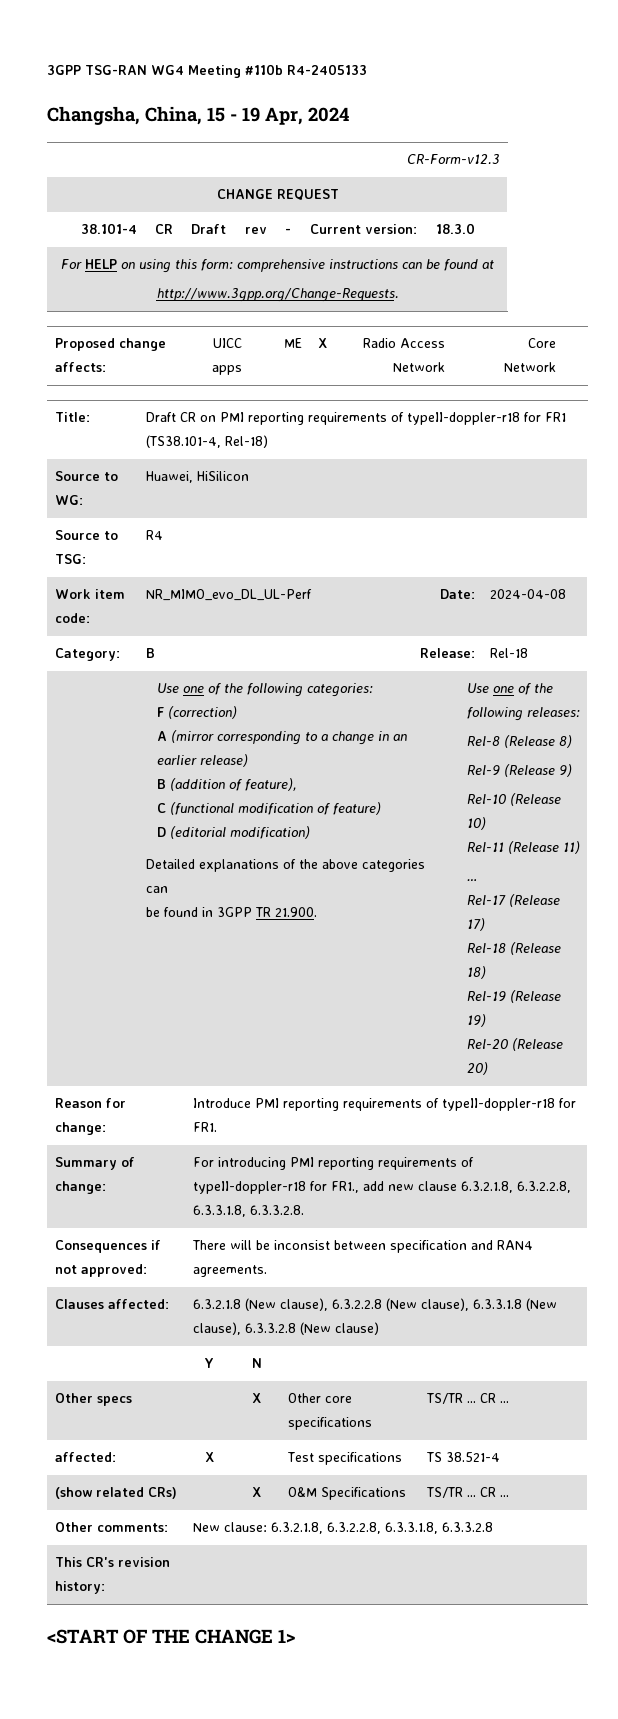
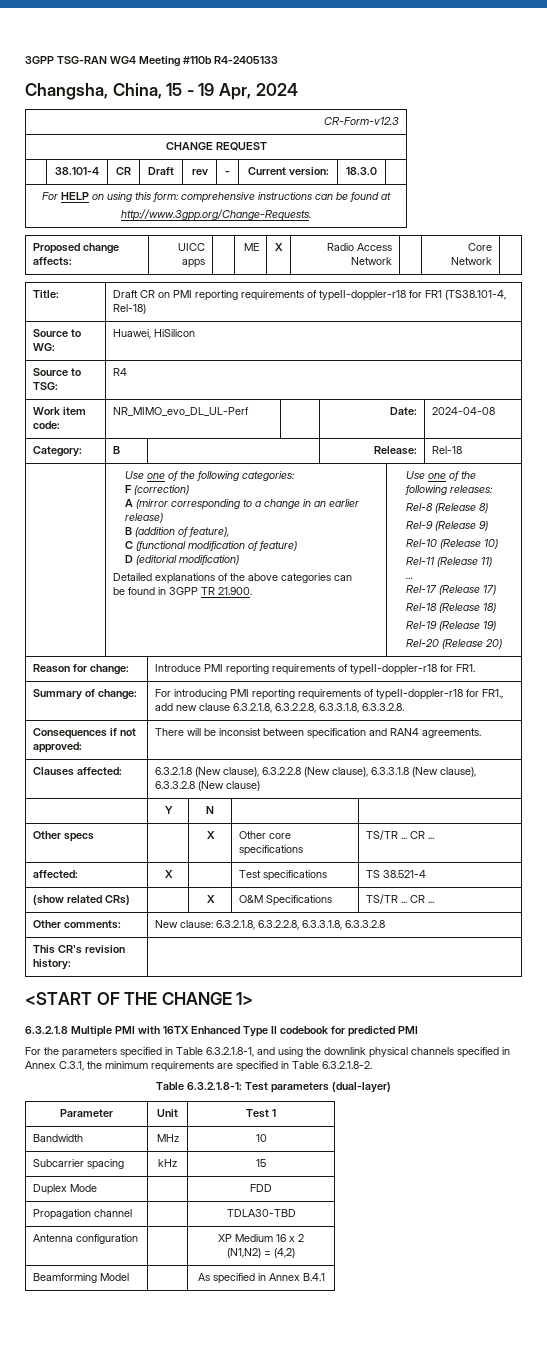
+ 6.3.2.1.8 Multiple PMI with 16TX Enhanced Type II codebook for predicted PMI
+ For the parameters specified in Table 6.3.2.1.8-1, and using the downlink physical channels specified in Annex C.3.1, the minimum requirements are specified in Table 6.3.2.1.8-2.
+ Table 6.3.2.1.8-1: Test parameters (dual-layer)
+ Parameter | Unit | Test 1
+ Bandwidth | MHz | 10
+ Subcarrier spacing | kHz | 15
+ Duplex Mode | | FDD
+ Propagation channel | | TDLA30-TBD
+ Antenna configuration | | XP Medium 16 x 2
+ (N1,N2) = (4,2)
+ Beamforming Model | | As specified in Annex B.4.1

